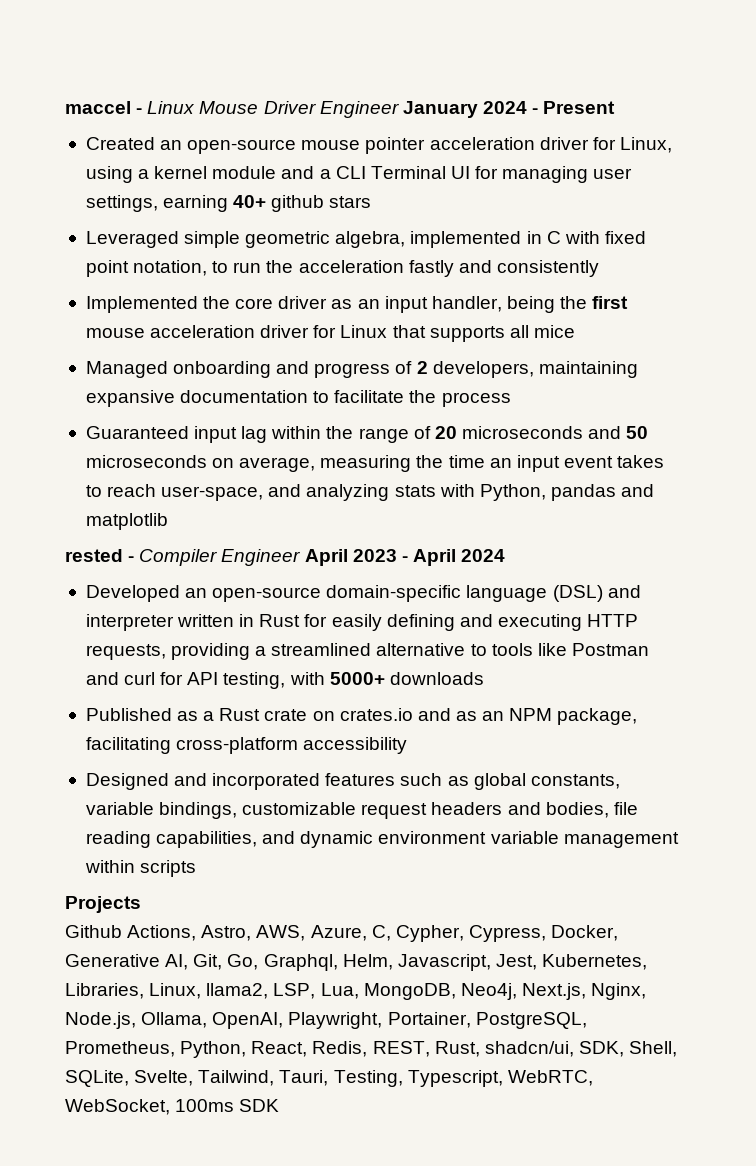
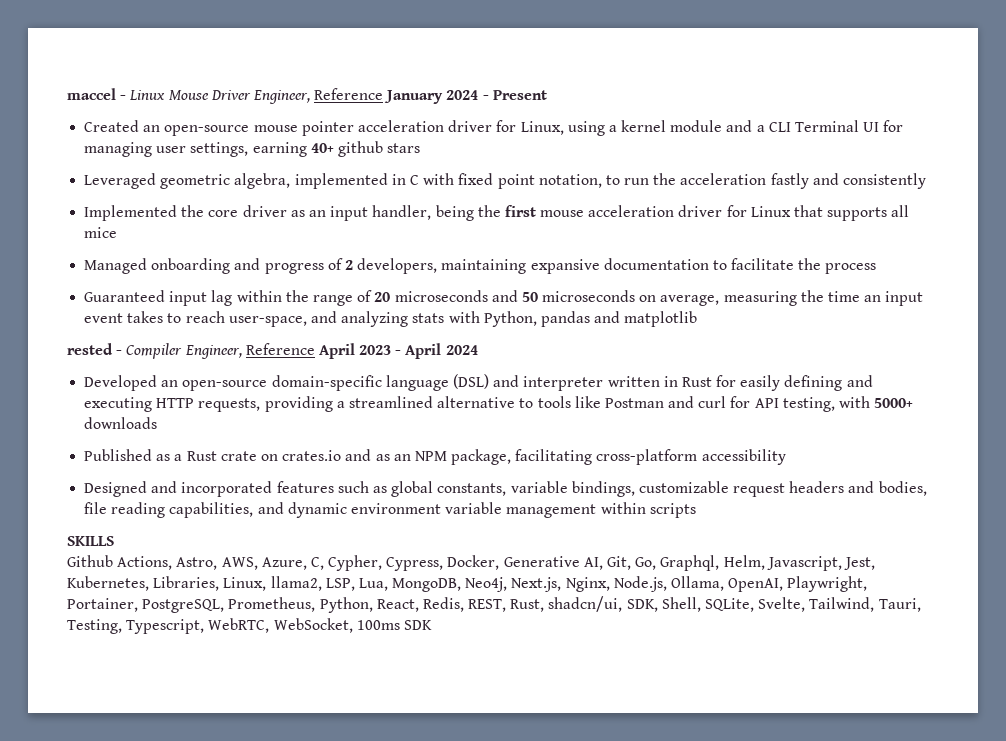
- maccel - Linux Mouse Driver Engineer January 2024 - Present
+ maccel - Linux Mouse Driver Engineer, Reference January 2024 - Present
- Leveraged simple geometric algebra, implemented in C with fixed point notation, to run the acceleration fastly and consistently
+ Leveraged geometric algebra, implemented in C with fixed point notation, to run the acceleration fastly and consistently
- rested - Compiler Engineer April 2023 - April 2024
+ rested - Compiler Engineer, Reference April 2023 - April 2024
- Projects
+ SKILLS

